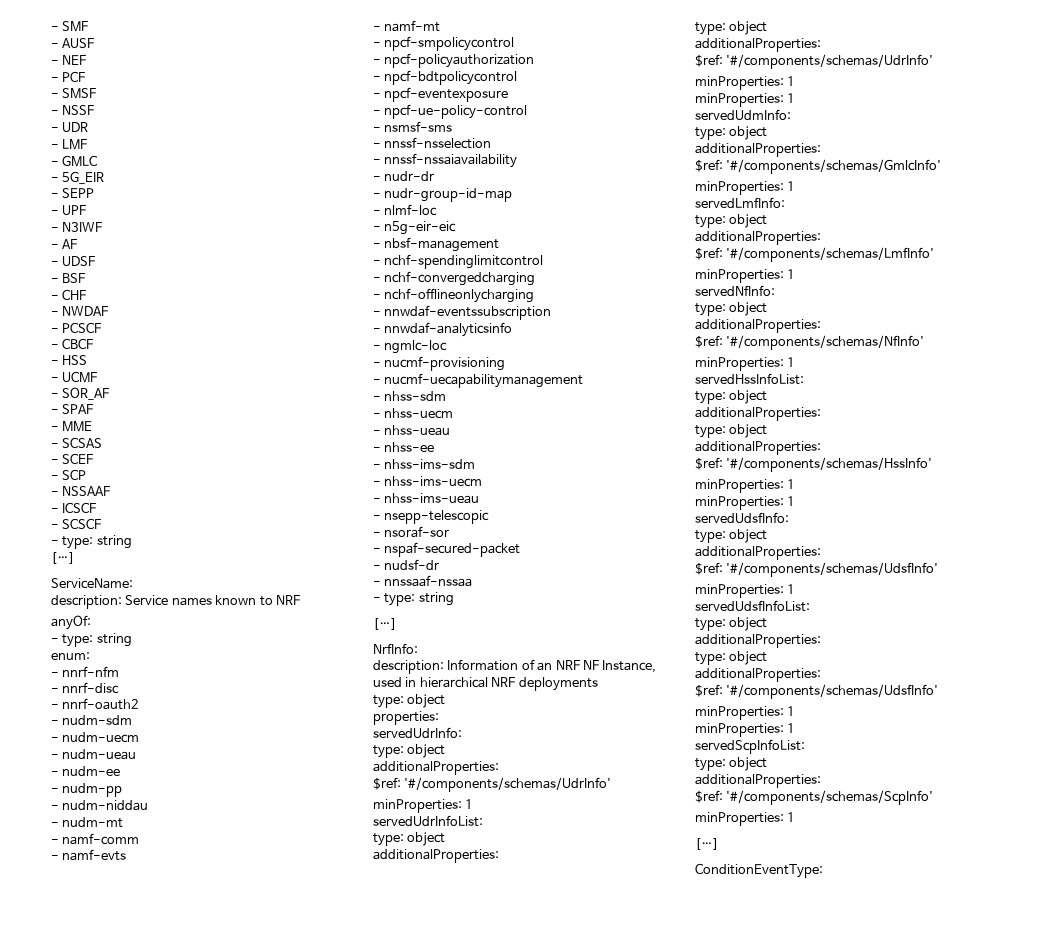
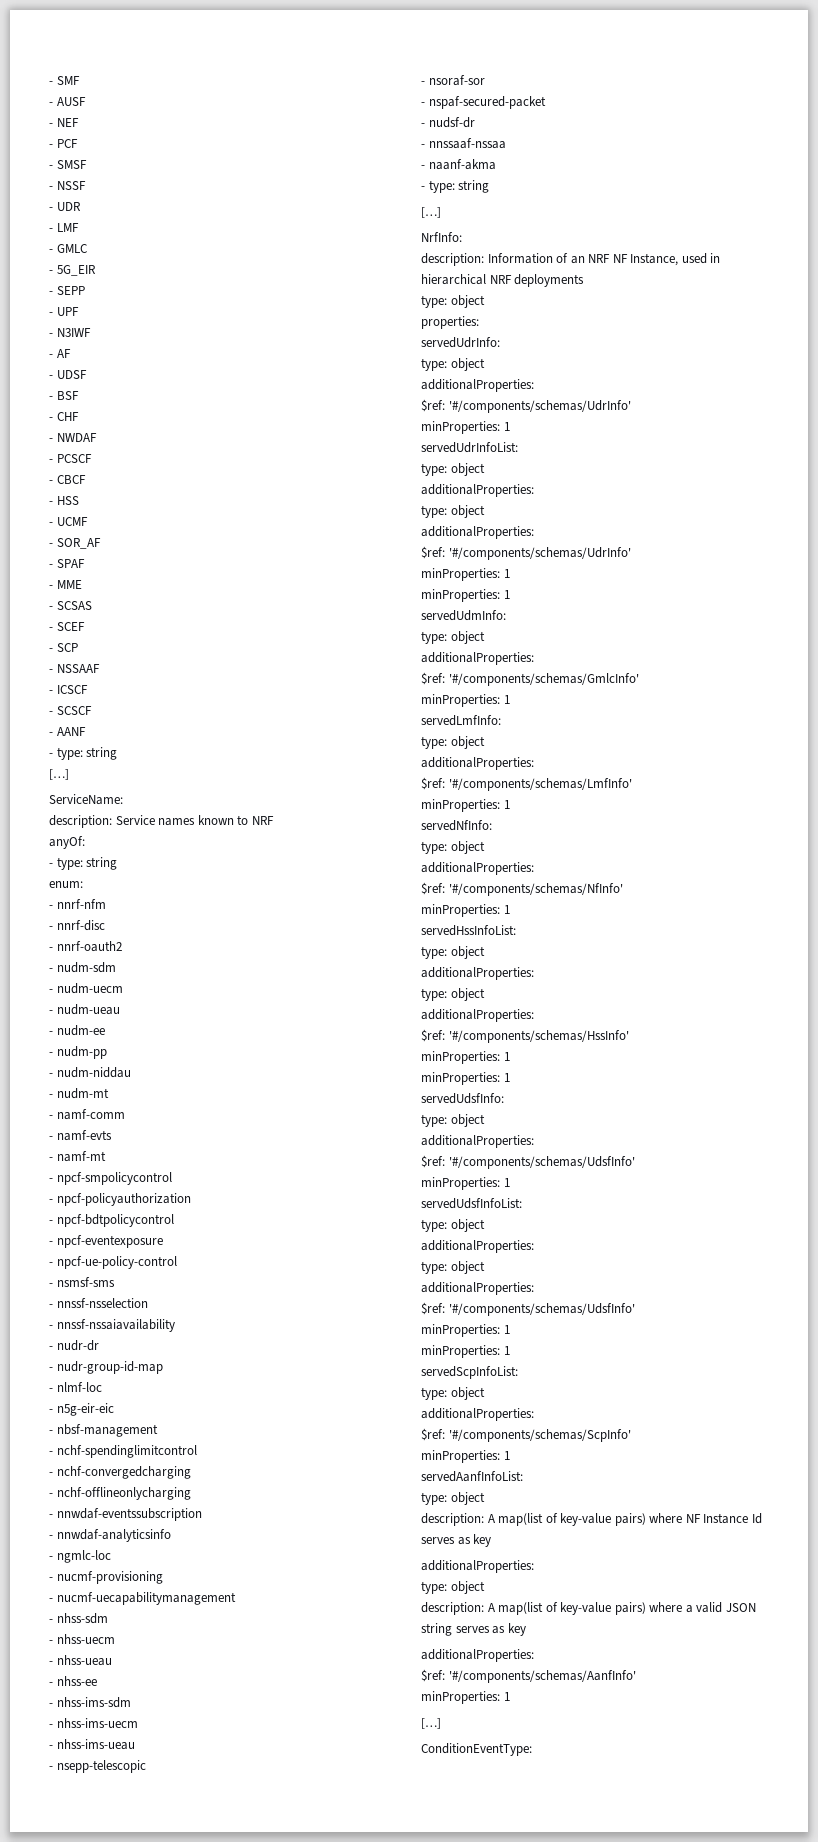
+ - AANF
+ - naanf-akma
+ servedAanfInfoList:
+ type: object
+ description: A map(list of key-value pairs) where NF Instance Id serves as key
+ additionalProperties:
+ type: object
+ description: A map(list of key-value pairs) where a valid JSON string serves as key
+ additionalProperties:
+ $ref: '#/components/schemas/AanfInfo'
+ minProperties: 1

